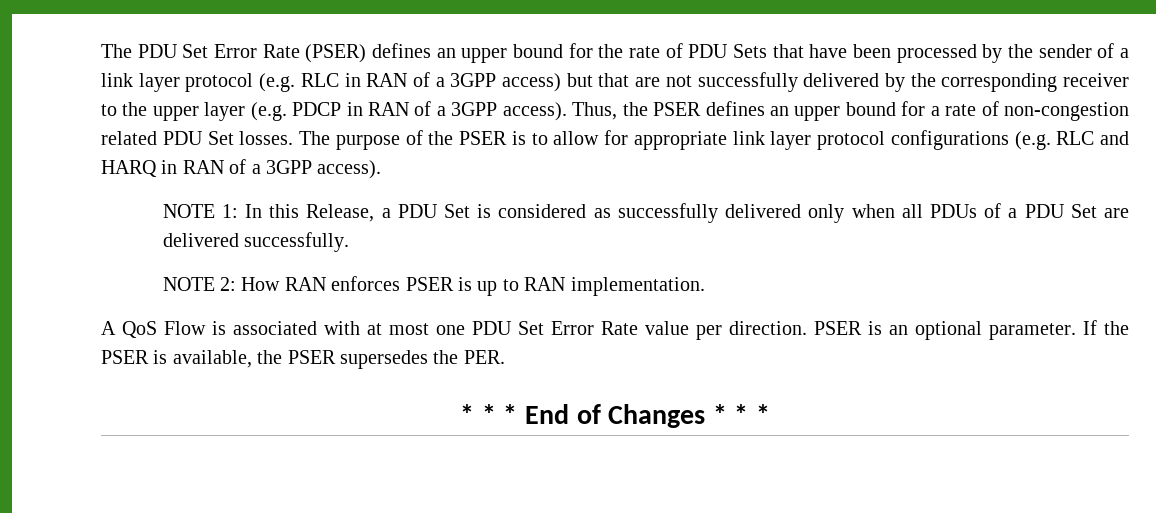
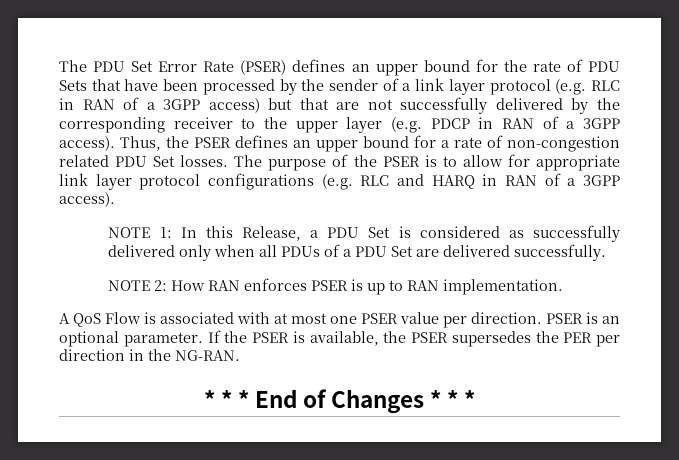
- A QoS Flow is associated with at most one PDU Set Error Rate value per direction.
+ A QoS Flow is associated with at most one PSER value per direction.
- If the PSER is available, the PSER supersedes the PER.
+ If the PSER is available, the PSER supersedes the PER per direction in the NG-RAN.

